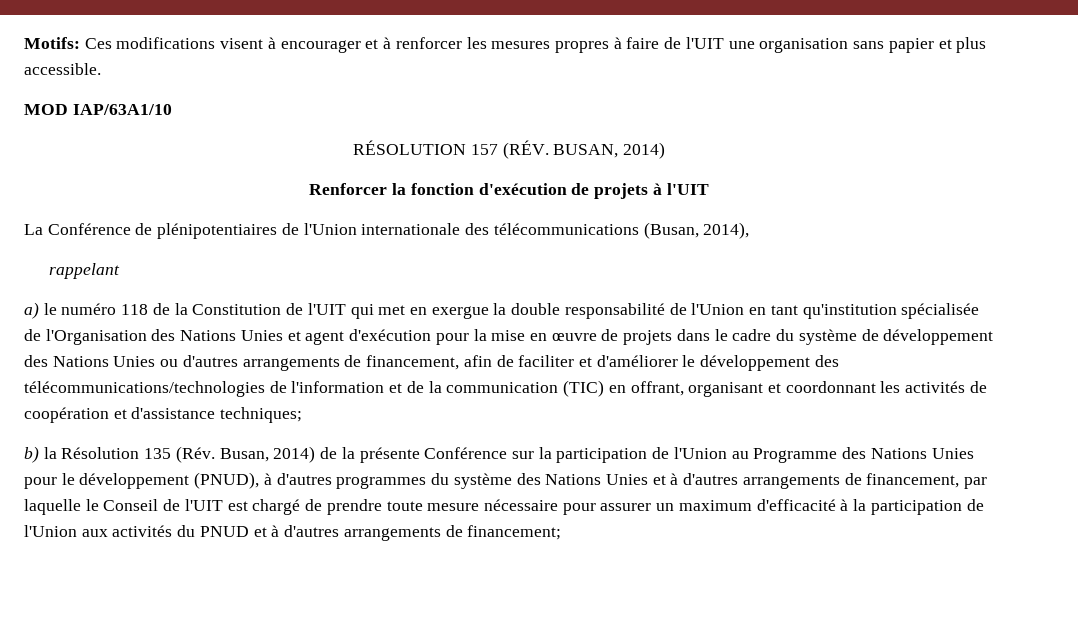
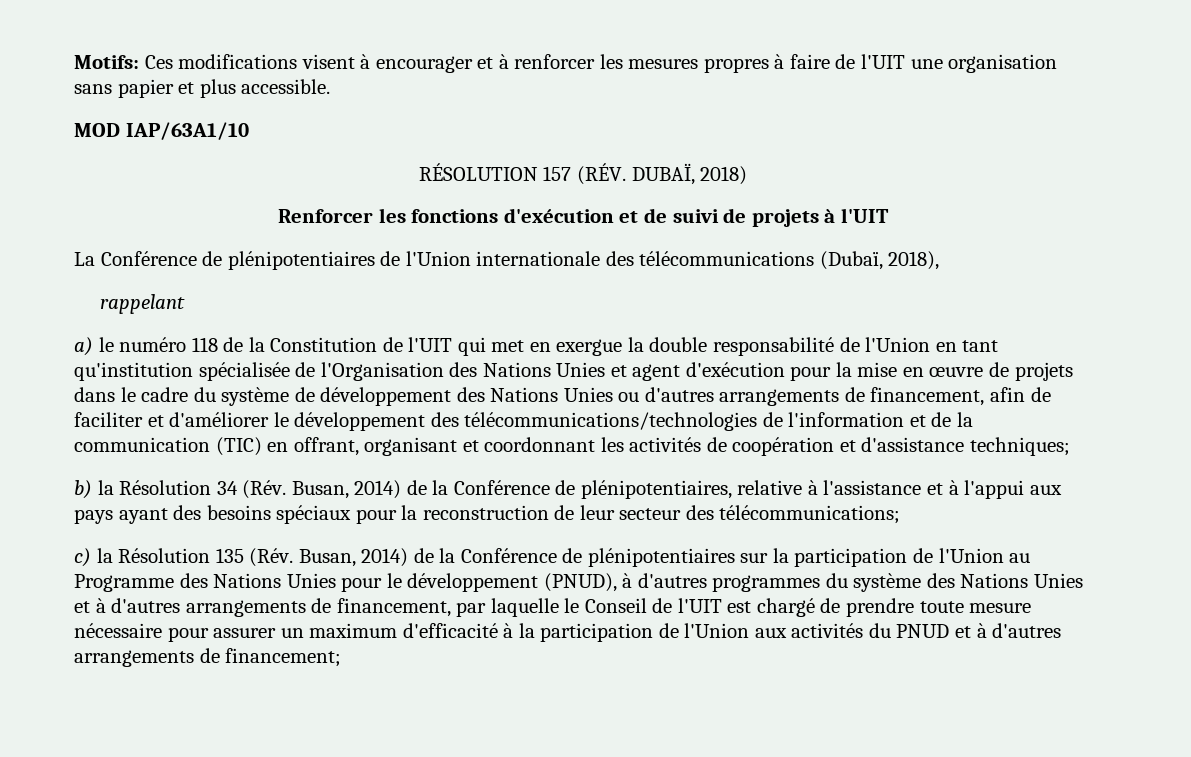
- RÉSOLUTION 157 (RÉV. BUSAN, 2014)
+ RÉSOLUTION 157 (RÉV. DUBAÏ, 2018)
- Renforcer la fonction d'exécution de projets à l'UIT
+ Renforcer les fonctions d'exécution et de suivi de projets à l'UIT
- La Conférence de plénipotentiaires de l'Union internationale des télécommunications (Busan, 2014),
+ La Conférence de plénipotentiaires de l'Union internationale des télécommunications (Dubaï, 2018),
- b) la Résolution 135 (Rév. Busan, 2014) de la présente Conférence sur la participation de l'Union au Programme des Nations Unies pour le développement (PNUD), à d'autres programmes du système des Nations Unies et à d'autres arrangements de financement, par laquelle le Conseil de l'UIT est chargé de prendre toute mesure nécessaire pour assurer un maximum d'efficacité à la participation de l'Union aux activités du PNUD et à d'autres arrangements de financement;
+ b) la Résolution 34 (Rév. Busan, 2014) de la Conférence de plénipotentiaires, relative à l'assistance et à l'appui aux pays ayant des besoins spéciaux pour la reconstruction de leur secteur des télécommunications;
+ c) la Résolution 135 (Rév. Busan, 2014) de la Conférence de plénipotentiaires sur la participation de l'Union au Programme des Nations Unies pour le développement (PNUD), à d'autres programmes du système des Nations Unies et à d'autres arrangements de financement, par laquelle le Conseil de l'UIT est chargé de prendre toute mesure nécessaire pour assurer un maximum d'efficacité à la participation de l'Union aux activités du PNUD et à d'autres arrangements de financement;

